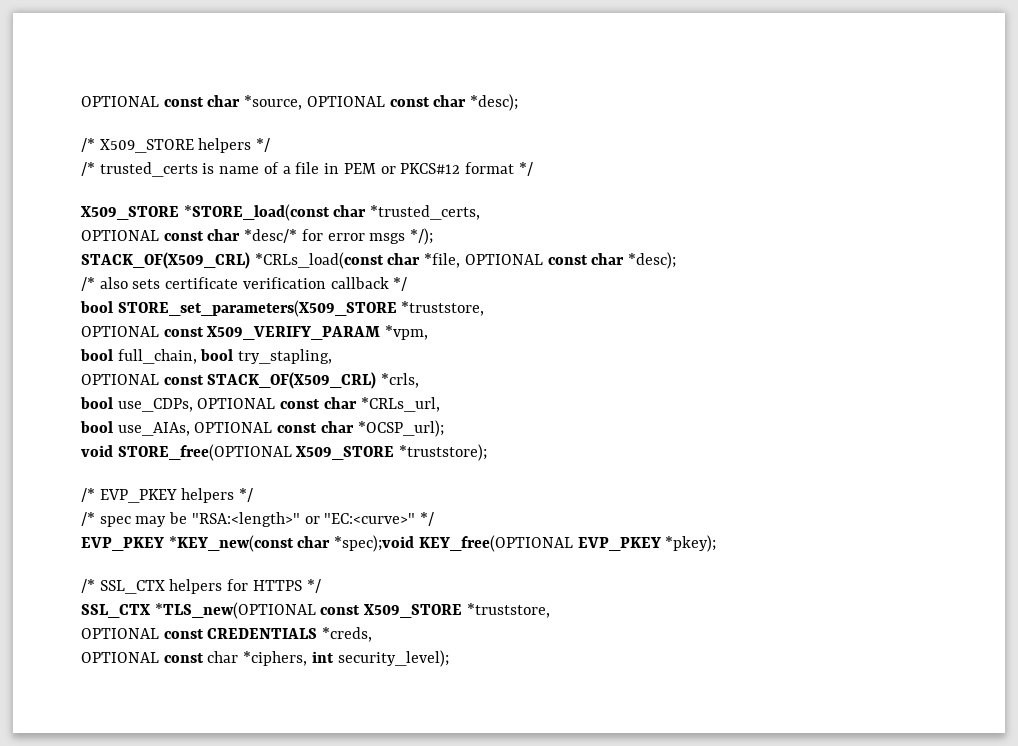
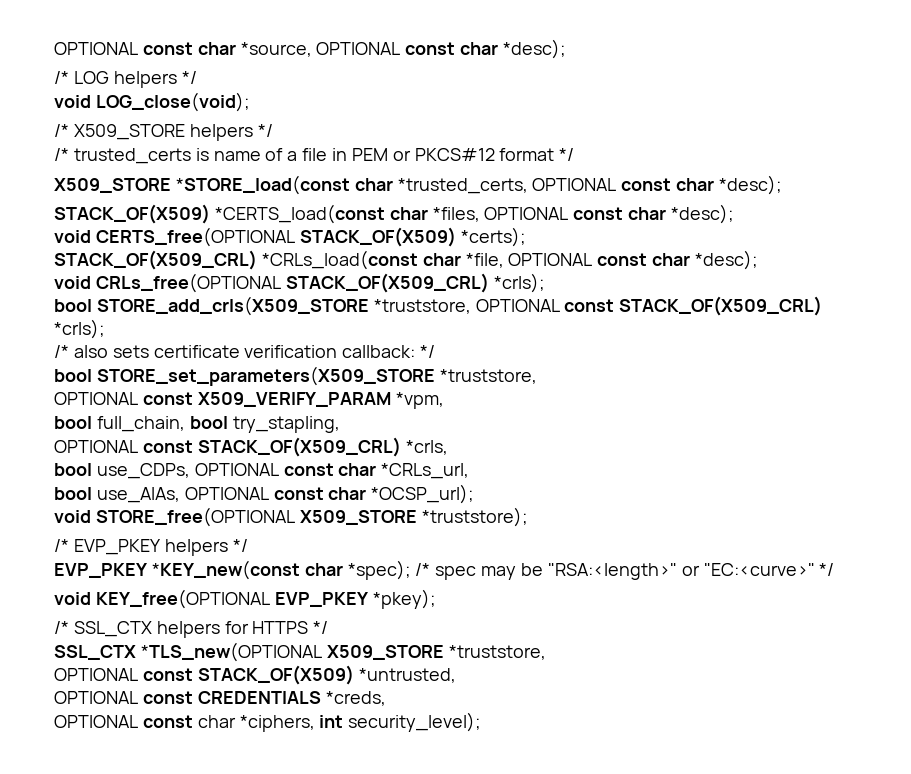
+ /* LOG helpers */
+ void LOG_close(void);
- X509_STORE *STORE_load(const char *trusted_certs,
- OPTIONAL const char *desc/* for error msgs */);
+ X509_STORE *STORE_load(const char *trusted_certs, OPTIONAL const char *desc);
+ STACK_OF(X509) *CERTS_load(const char *files, OPTIONAL const char *desc);
+ void CERTS_free(OPTIONAL STACK_OF(X509) *certs);
+ void CRLs_free(OPTIONAL STACK_OF(X509_CRL) *crls);
+ bool STORE_add_crls(X509_STORE *truststore, OPTIONAL const STACK_OF(X509_CRL) *crls);
- /* also sets certificate verification callback */
+ /* also sets certificate verification callback: */
- /* spec may be "RSA:<length>" or "EC:<curve>" */
+ EVP_PKEY *KEY_new(const char *spec); /* spec may be "RSA:<length>" or "EC:<curve>" */
- EVP_PKEY *KEY_new(const char *spec);void KEY_free(OPTIONAL EVP_PKEY *pkey);
+ void KEY_free(OPTIONAL EVP_PKEY *pkey);
- SSL_CTX *TLS_new(OPTIONAL const X509_STORE *truststore,
+ SSL_CTX *TLS_new(OPTIONAL X509_STORE *truststore,
+ OPTIONAL const STACK_OF(X509) *untrusted,

